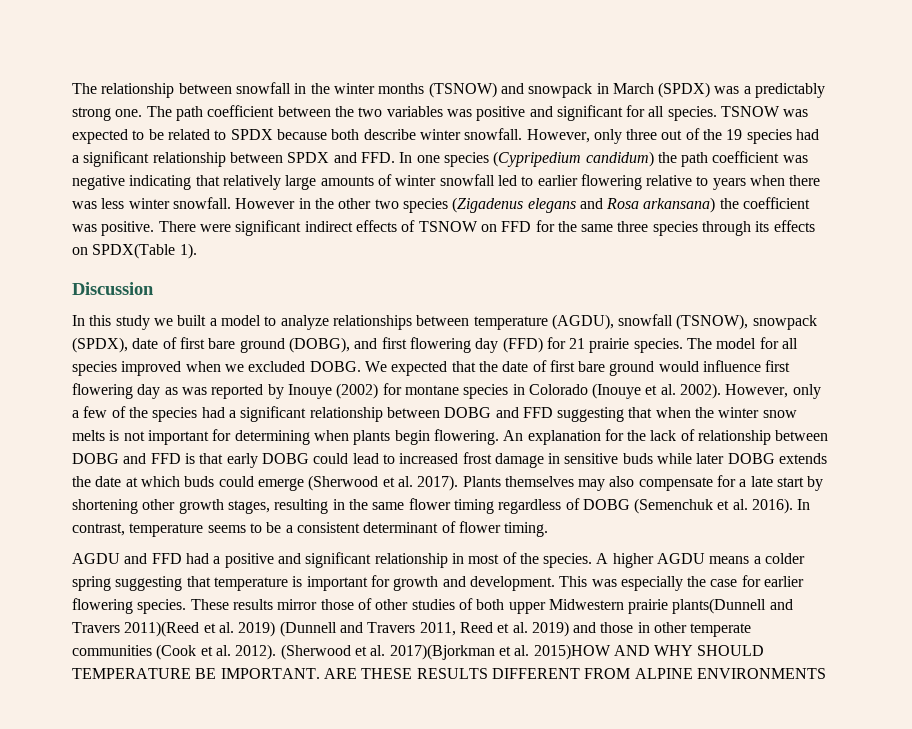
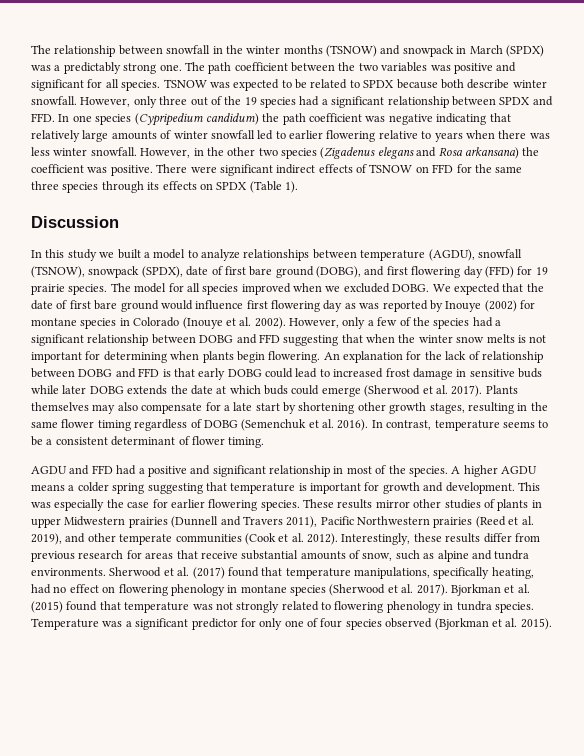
- However in the other two species (Zigadenus elegans and Rosa arkansana) the coefficient was positive.
+ However, in the other two species (Zigadenus elegans and Rosa arkansana) the coefficient was positive.
- There were significant indirect effects of TSNOW on FFD for the same three species through its effects on SPDX(Table 1).
+ There were significant indirect effects of TSNOW on FFD for the same three species through its effects on SPDX (Table 1).
- In this study we built a model to analyze relationships between temperature (AGDU), snowfall (TSNOW), snowpack (SPDX), date of first bare ground (DOBG), and first flowering day (FFD) for 21 prairie species.
+ In this study we built a model to analyze relationships between temperature (AGDU), snowfall (TSNOW), snowpack (SPDX), date of first bare ground (DOBG), and first flowering day (FFD) for 19 prairie species.
- These results mirror those of other studies of both upper Midwestern prairie plants(Dunnell and Travers 2011)(Reed et al. 2019) (Dunnell and Travers 2011, Reed et al. 2019) and those in other temperate communities (Cook et al. 2012).
+ These results mirror other studies of plants in upper Midwestern prairies (Dunnell and Travers 2011), Pacific Northwestern prairies (Reed et al. 2019), and other temperate communities (Cook et al. 2012).
- (Sherwood et al. 2017)(Bjorkman et al. 2015)HOW AND WHY SHOULD TEMPERATURE BE IMPORTANT. ARE THESE RESULTS DIFFERENT FROM ALPINE ENVIRONMENTS
+ Interestingly, these results differ from previous research for areas that receive substantial amounts of snow, such as alpine and tundra environments. Sherwood et al. (2017) found that temperature manipulations, specifically heating, had no effect on flowering phenology in montane species (Sherwood et al. 2017). Bjorkman et al. (2015) found that temperature was not strongly related to flowering phenology in tundra species. Temperature was a significant predictor for only one of four species observed (Bjorkman et al. 2015).

